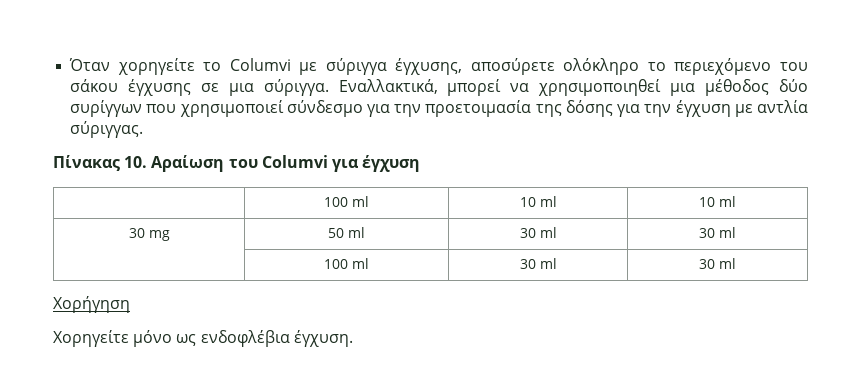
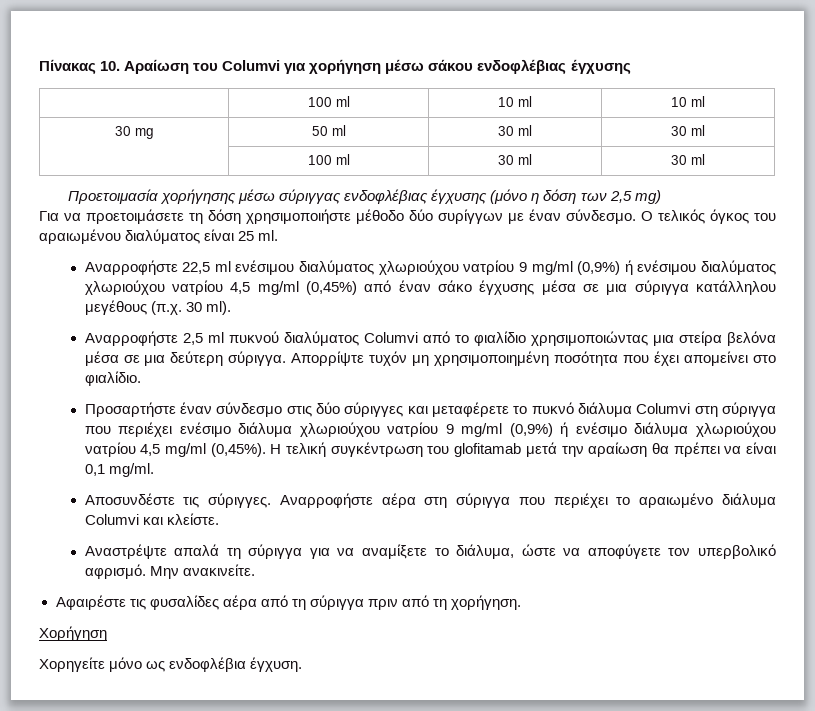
- Όταν χορηγείτε το Columvi με σύριγγα έγχυσης, αποσύρετε ολόκληρο το περιεχόμενο του σάκου έγχυσης σε μια σύριγγα. Εναλλακτικά, μπορεί να χρησιμοποιηθεί μια μέθοδος δύο συρίγγων που χρησιμοποιεί σύνδεσμο για την προετοιμασία της δόσης για την έγχυση με αντλία σύριγγας.
- Πίνακας 10. Αραίωση του Columvi για έγχυση
+ Πίνακας 10. Αραίωση του Columvi για χορήγηση μέσω σάκου ενδοφλέβιας έγχυσης
+ Προετοιμασία χορήγησης μέσω σύριγγας ενδοφλέβιας έγχυσης (μόνο η δόση των 2,5 mg)
+ Για να προετοιμάσετε τη δόση χρησιμοποιήστε μέθοδο δύο συρίγγων με έναν σύνδεσμο. Ο τελικός όγκος του αραιωμένου διαλύματος είναι 25 ml.
+ Αναρροφήστε 22,5 ml ενέσιμου διαλύματος χλωριούχου νατρίου 9 mg/ml (0,9%) ή ενέσιμου διαλύματος χλωριούχου νατρίου 4,5 mg/ml (0,45%) από έναν σάκο έγχυσης μέσα σε μια σύριγγα κατάλληλου μεγέθους (π.χ. 30 ml).
+ Αναρροφήστε 2,5 ml πυκνού διαλύματος Columvi από το φιαλίδιο χρησιμοποιώντας μια στείρα βελόνα μέσα σε μια δεύτερη σύριγγα. Απορρίψτε τυχόν μη χρησιμοποιημένη ποσότητα που έχει απομείνει στο φιαλίδιο.
+ Προσαρτήστε έναν σύνδεσμο στις δύο σύριγγες και μεταφέρετε το πυκνό διάλυμα Columvi στη σύριγγα που περιέχει ενέσιμο διάλυμα χλωριούχου νατρίου 9 mg/ml (0,9%) ή ενέσιμο διάλυμα χλωριούχου νατρίου 4,5 mg/ml (0,45%). Η τελική συγκέντρωση του glofitamab μετά την αραίωση θα πρέπει να είναι 0,1 mg/ml.
+ Αποσυνδέστε τις σύριγγες. Αναρροφήστε αέρα στη σύριγγα που περιέχει το αραιωμένο διάλυμα Columvi και κλείστε.
+ Αναστρέψτε απαλά τη σύριγγα για να αναμίξετε το διάλυμα, ώστε να αποφύγετε τον υπερβολικό αφρισμό. Μην ανακινείτε.
+ Αφαιρέστε τις φυσαλίδες αέρα από τη σύριγγα πριν από τη χορήγηση.

